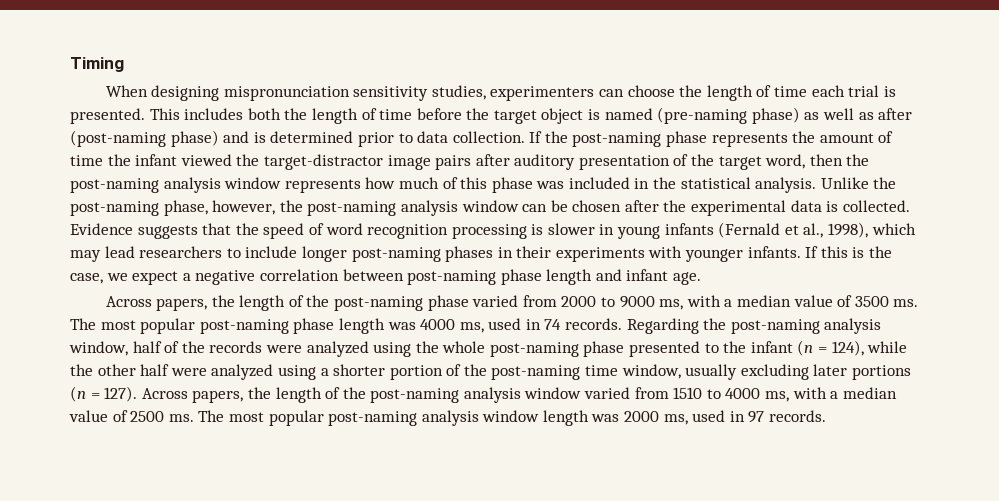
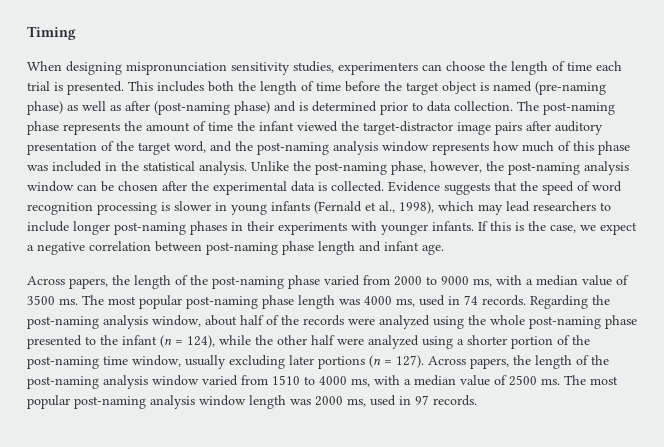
- If the post-naming phase represents the amount of time the infant viewed the target-distractor image pairs after auditory presentation of the target word, then the post-naming analysis window represents how much of this phase was included in the statistical analysis.
+ The post-naming phase represents the amount of time the infant viewed the target-distractor image pairs after auditory presentation of the target word, and the post-naming analysis window represents how much of this phase was included in the statistical analysis.
- Regarding the post-naming analysis window, half of the records were analyzed using the whole post-naming phase presented to the infant (n = 124), while the other half were analyzed using a shorter portion of the post-naming time window, usually excluding later portions (n = 127).
+ Regarding the post-naming analysis window, about half of the records were analyzed using the whole post-naming phase presented to the infant (n = 124), while the other half were analyzed using a shorter portion of the post-naming time window, usually excluding later portions (n = 127).

